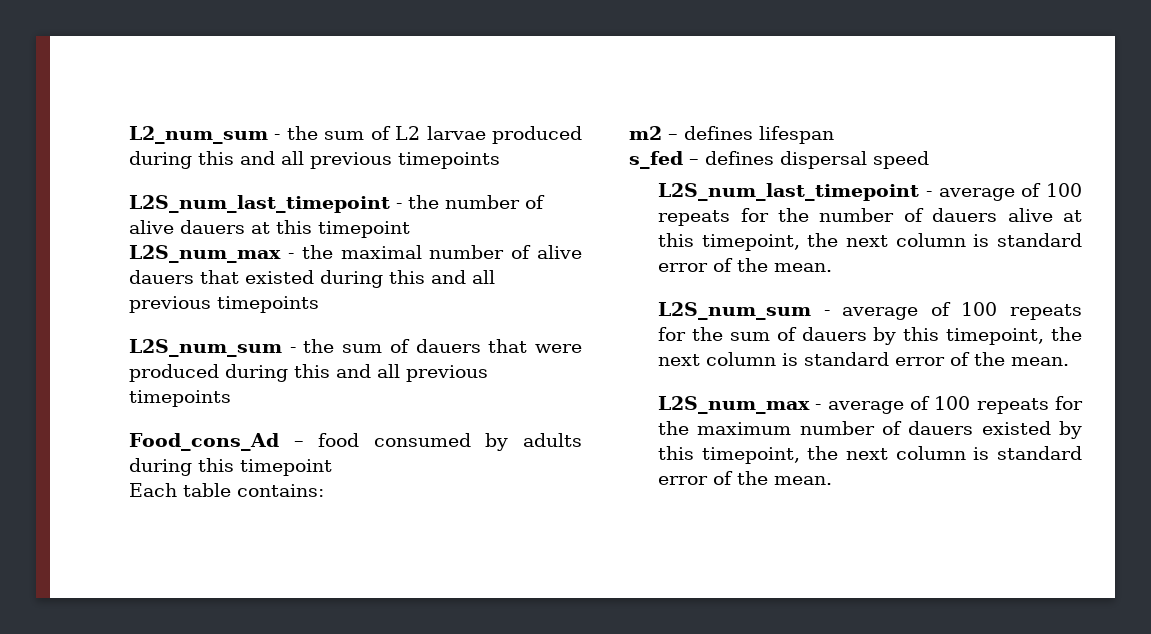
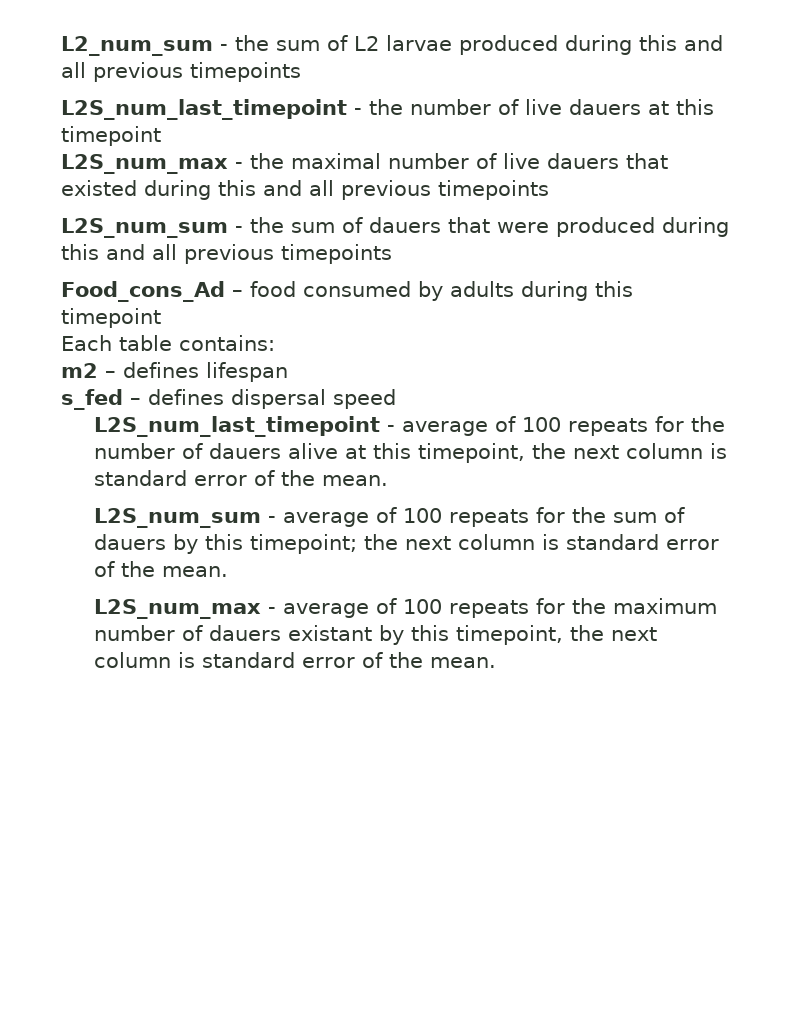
- L2S_num_last_timepoint - the number of alive dauers at this timepoint
+ L2S_num_last_timepoint - the number of live dauers at this timepoint
- L2S_num_max - the maximal number of alive dauers that existed during this and all previous timepoints
+ L2S_num_max - the maximal number of live dauers that existed during this and all previous timepoints
- L2S_num_sum - average of 100 repeats for the sum of dauers by this timepoint, the next column is standard error of the mean.
+ L2S_num_sum - average of 100 repeats for the sum of dauers by this timepoint; the next column is standard error of the mean.
- L2S_num_max - average of 100 repeats for the maximum number of dauers existed by this timepoint, the next column is standard error of the mean.
+ L2S_num_max - average of 100 repeats for the maximum number of dauers existant by this timepoint, the next column is standard error of the mean.

